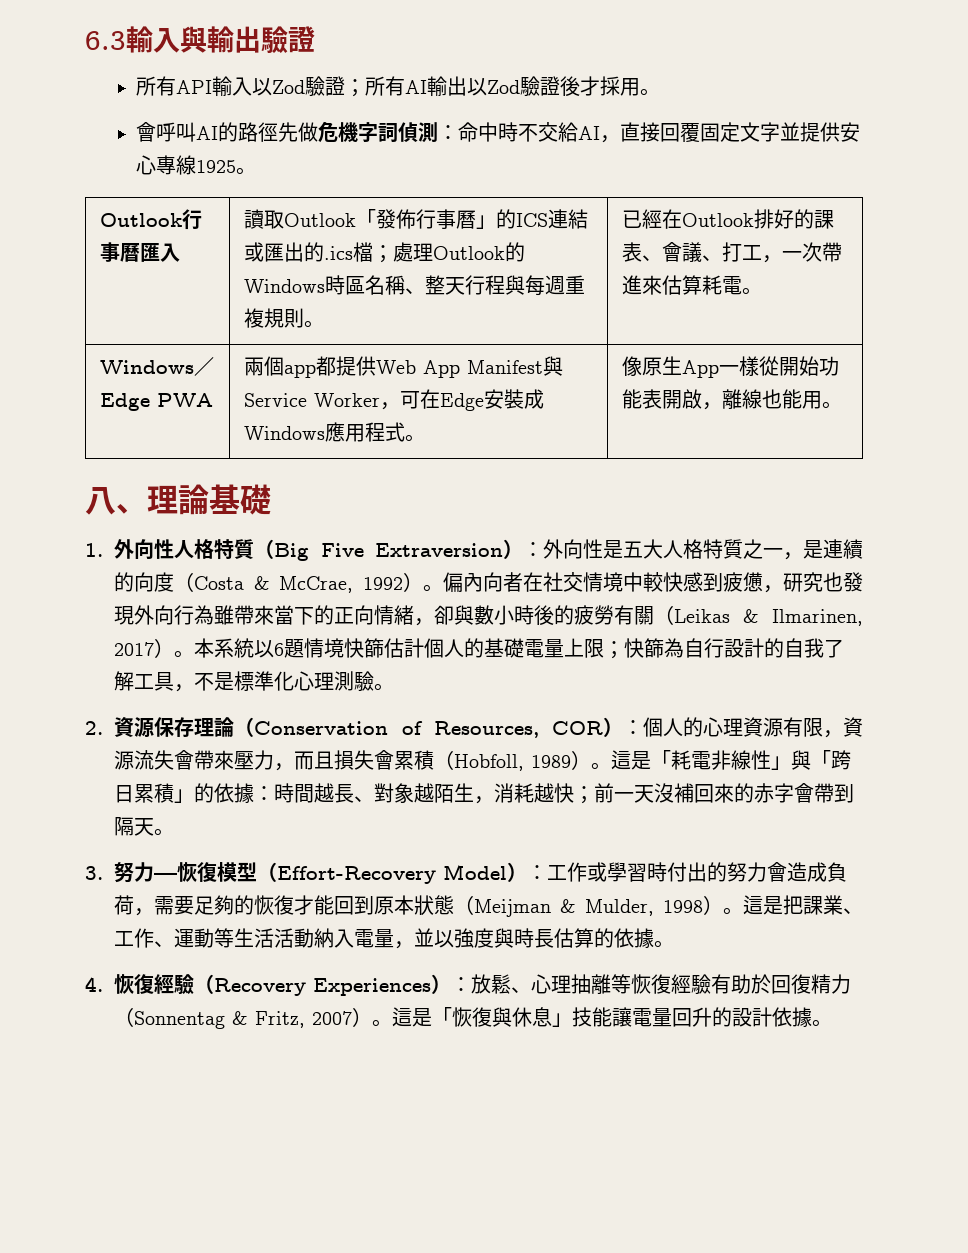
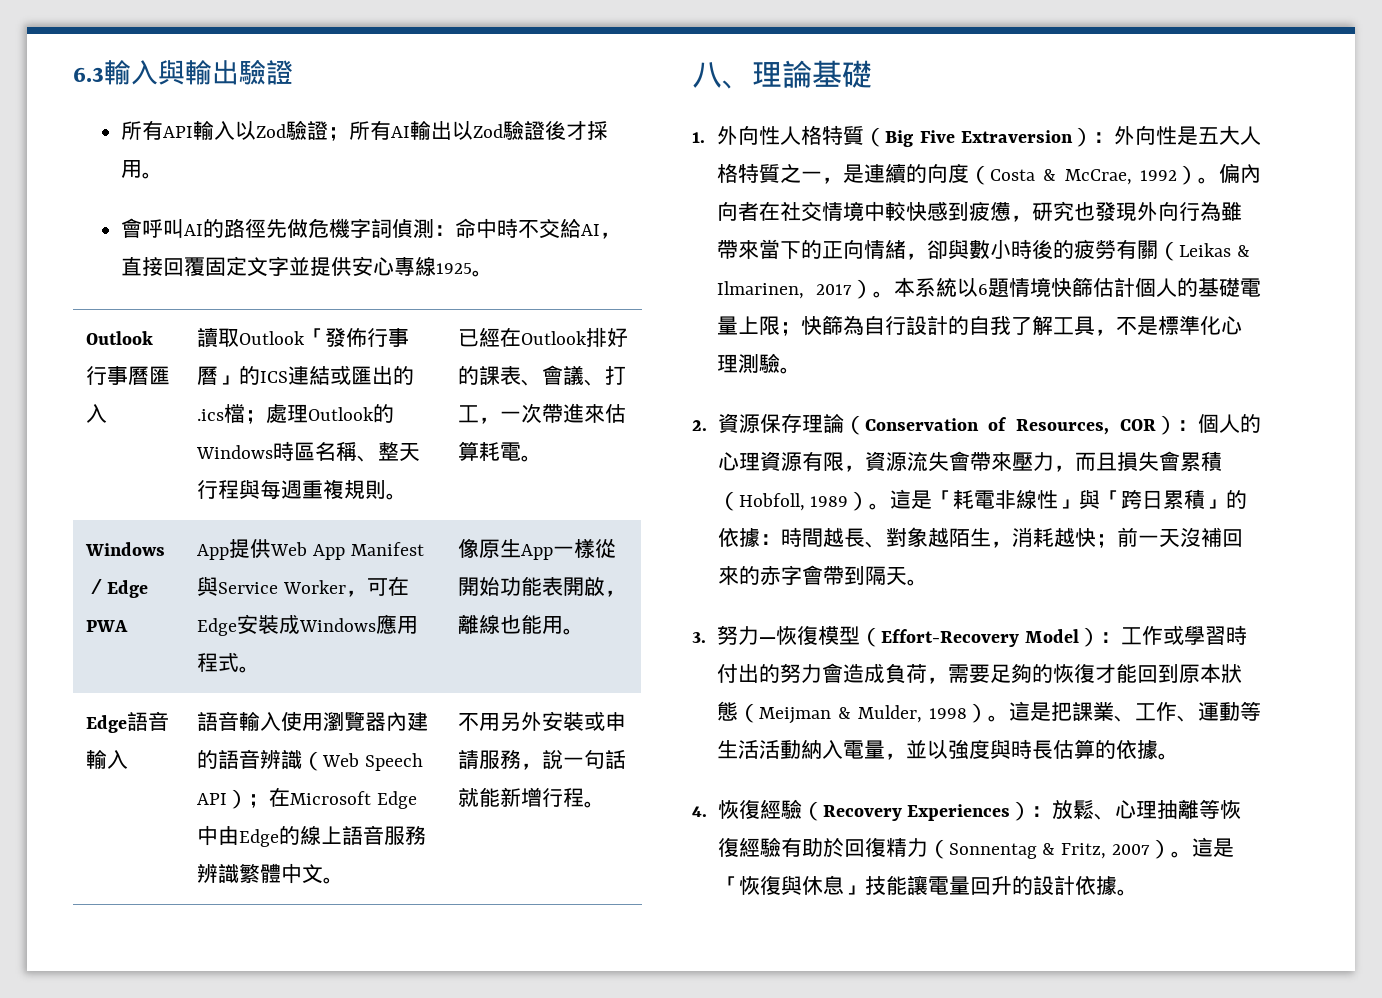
- Windows／Edge PWA | 兩個app都提供Web App Manifest與Service Worker，可在Edge安裝成Windows應用程式。 | 像原生App一樣從開始功能表開啟，離線也能用。
+ Windows／Edge PWA | App提供Web App Manifest與Service Worker，可在Edge安裝成Windows應用程式。 | 像原生App一樣從開始功能表開啟，離線也能用。
+ Edge語音輸入 | 語音輸入使用瀏覽器內建的語音辨識（Web Speech API）；在Microsoft Edge中由Edge的線上語音服務辨識繁體中文。 | 不用另外安裝或申請服務，說一句話就能新增行程。

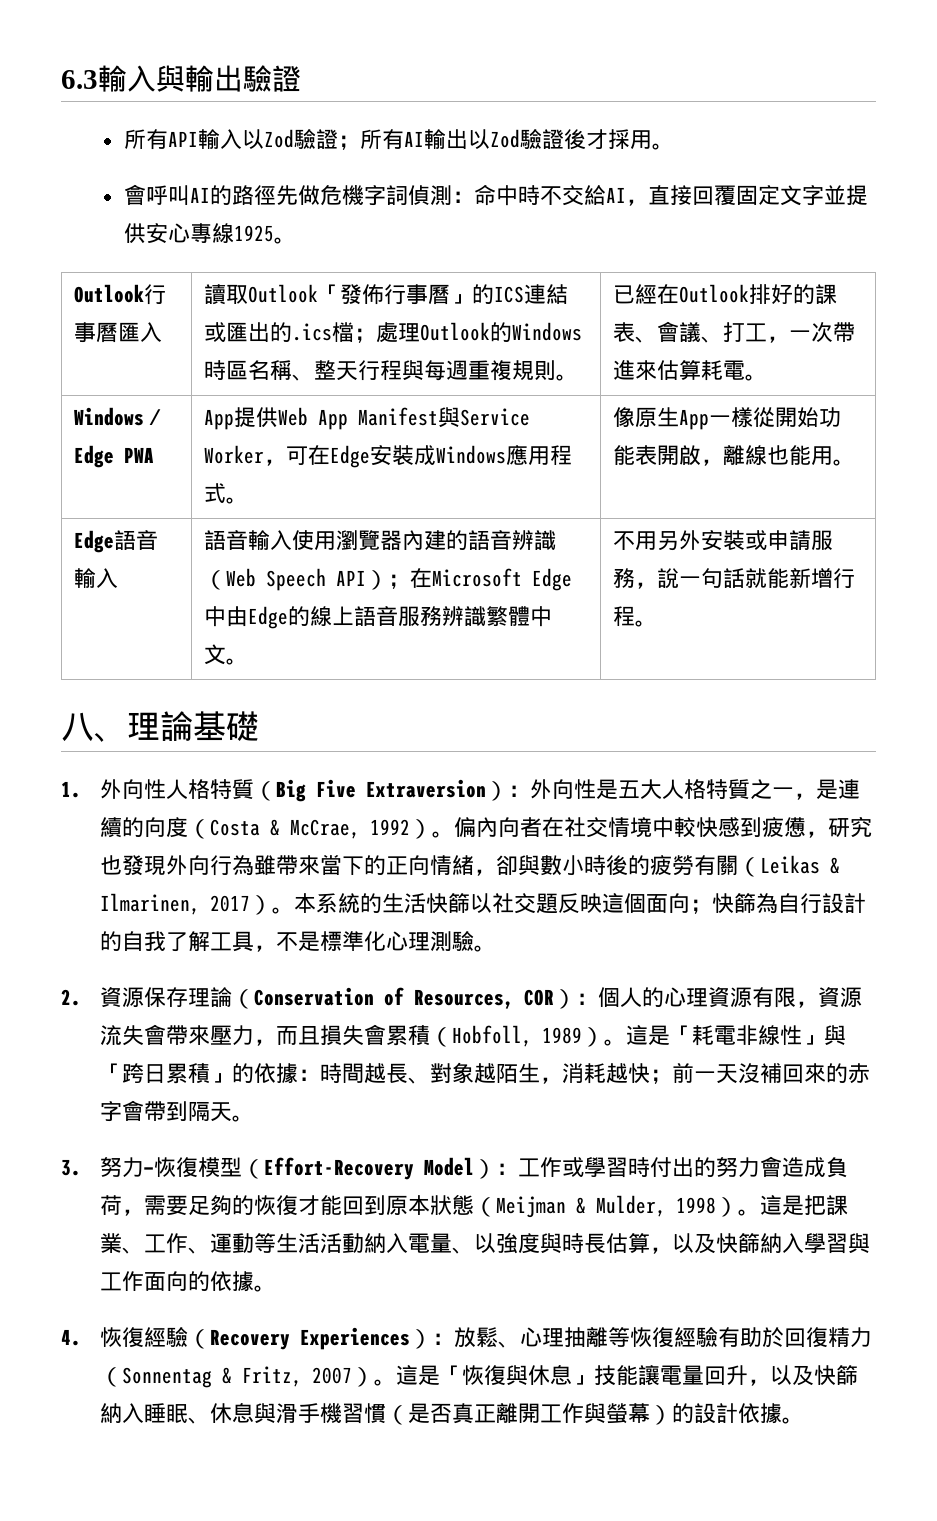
- 本系統以6題情境快篩估計個人的基礎電量上限；快篩為自行設計的自我了解工具，不是標準化心理測驗。
+ 本系統的生活快篩以社交題反映這個面向；快篩為自行設計的自我了解工具，不是標準化心理測驗。
- 這是把課業、工作、運動等生活活動納入電量，並以強度與時長估算的依據。
+ 這是把課業、工作、運動等生活活動納入電量、以強度與時長估算，以及快篩納入學習與工作面向的依據。
- 這是「恢復與休息」技能讓電量回升的設計依據。
+ 這是「恢復與休息」技能讓電量回升，以及快篩納入睡眠、休息與滑手機習慣（是否真正離開工作與螢幕）的設計依據。

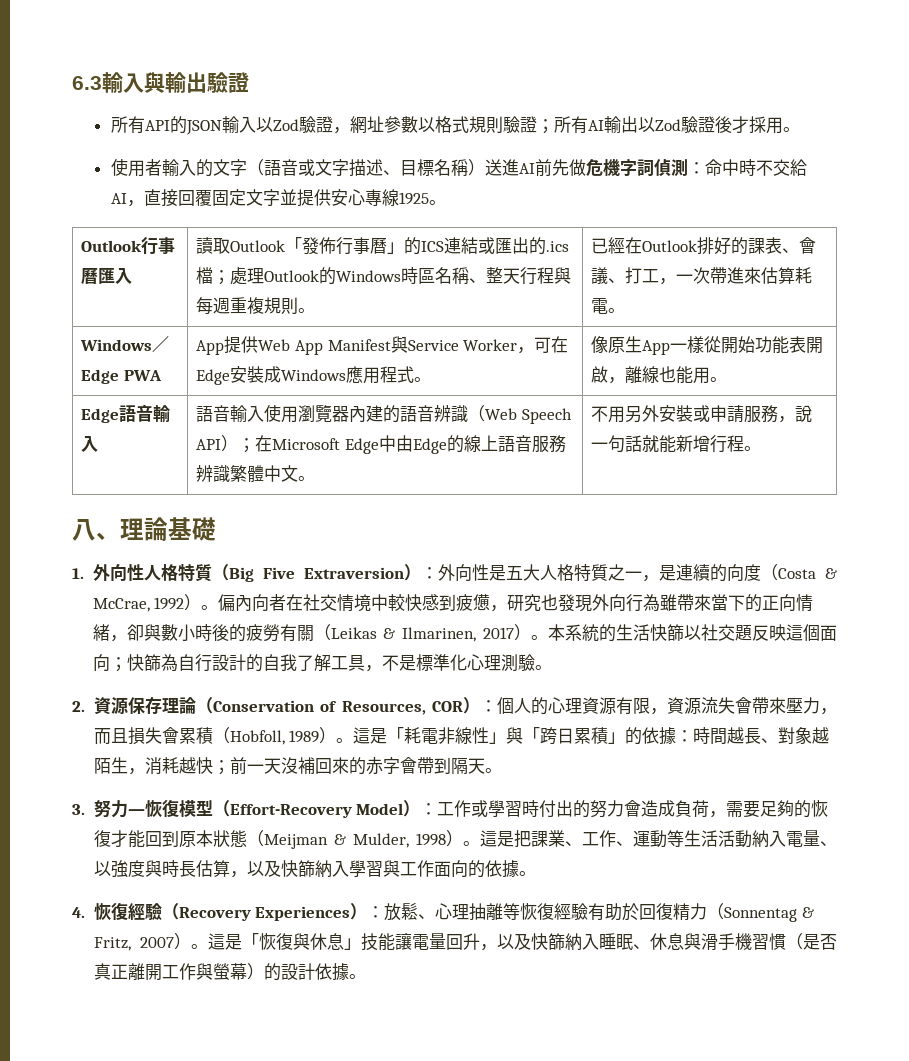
- 所有API輸入以Zod驗證；所有AI輸出以Zod驗證後才採用。
+ 所有API的JSON輸入以Zod驗證，網址參數以格式規則驗證；所有AI輸出以Zod驗證後才採用。
- 會呼叫AI的路徑先做危機字詞偵測：命中時不交給AI，直接回覆固定文字並提供安心專線1925。
+ 使用者輸入的文字（語音或文字描述、目標名稱）送進AI前先做危機字詞偵測：命中時不交給AI，直接回覆固定文字並提供安心專線1925。

